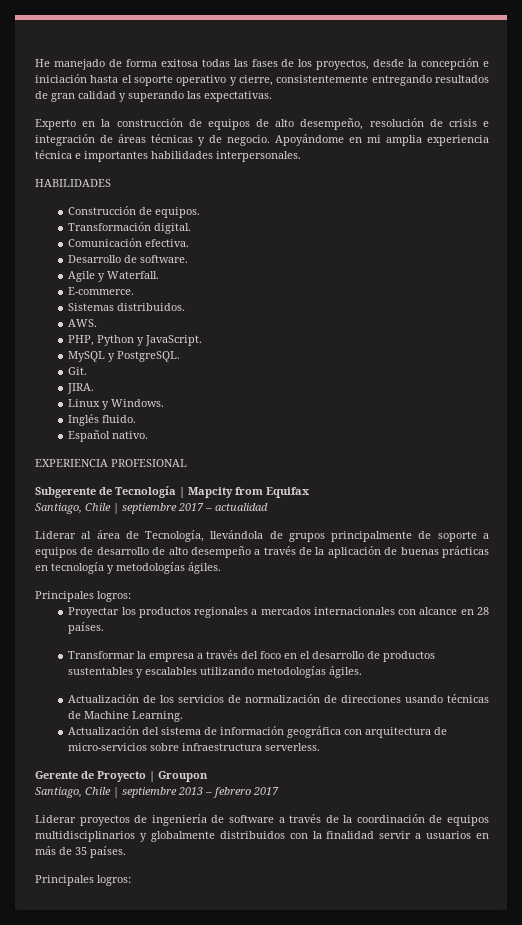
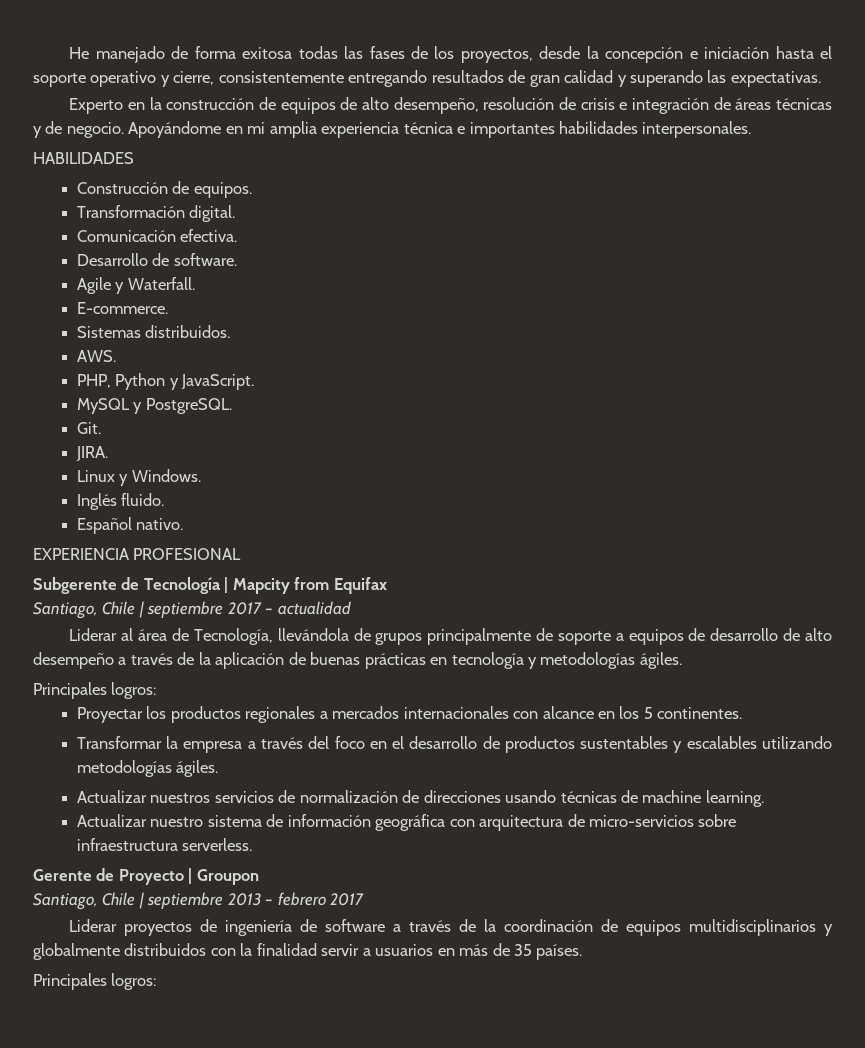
- Proyectar los productos regionales a mercados internacionales con alcance en 28 países.
+ Proyectar los productos regionales a mercados internacionales con alcance en los 5 continentes.
- Actualización de los servicios de normalización de direcciones usando técnicas de Machine Learning.
- Actualización del sistema de información geográfica con arquitectura de micro-servicios sobre infraestructura serverless.
+ Actualizar nuestros servicios de normalización de direcciones usando técnicas de machine learning.
+ Actualizar nuestro sistema de información geográfica con arquitectura de micro-servicios sobre infraestructura serverless.

